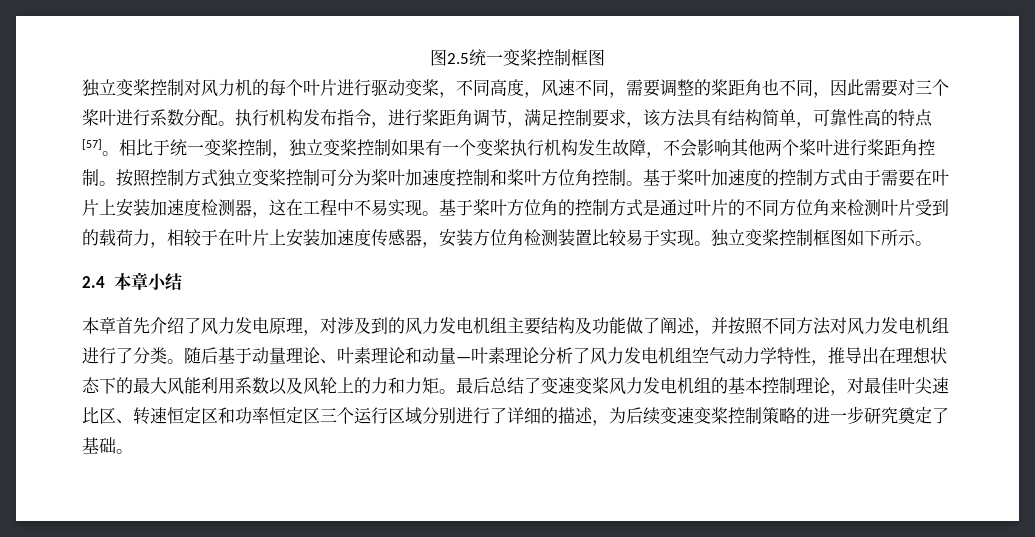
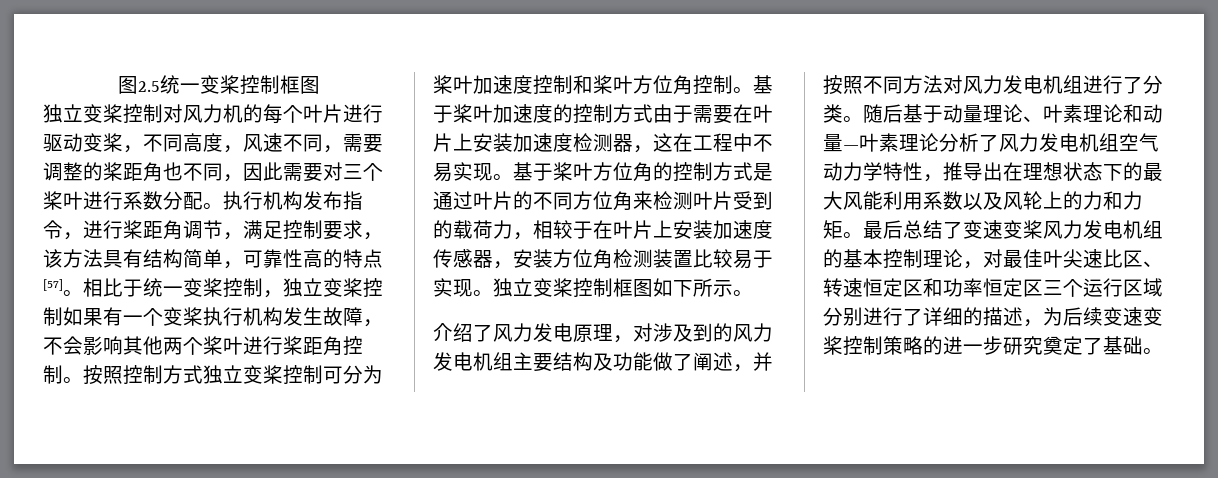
- 2.4本章小结
- 本章首先介绍了风力发电原理，对涉及到的风力发电机组主要结构及功能做了阐述，并按照不同方法对风力发电机组进行了分类。
+ 介绍了风力发电原理，对涉及到的风力发电机组主要结构及功能做了阐述，并按照不同方法对风力发电机组进行了分类。

